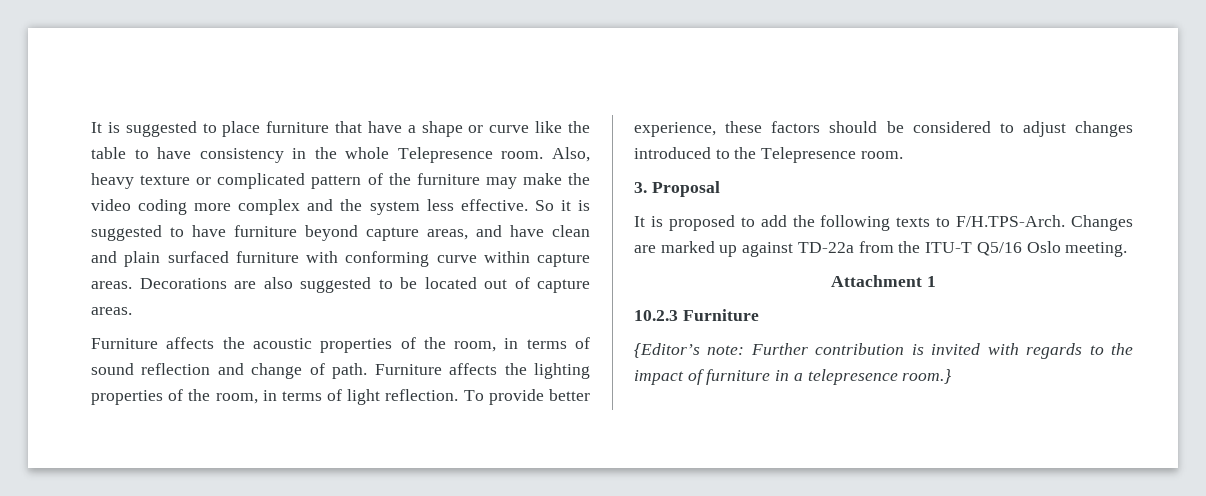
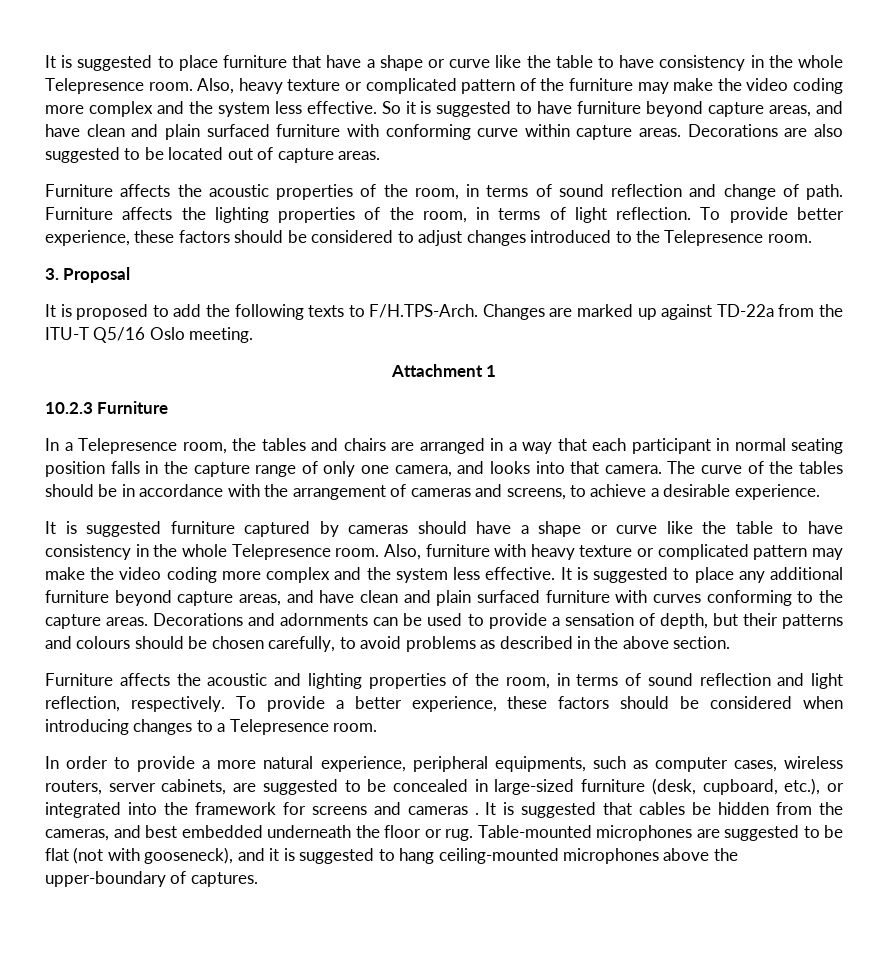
- {Editor’s note: Further contribution is invited with regards to the impact of furniture in a telepresence room.}
+ In a Telepresence room, the tables and chairs are arranged in a way that each participant in normal seating position falls in the capture range of only one camera, and looks into that camera. The curve of the tables should be in accordance with the arrangement of cameras and screens, to achieve a desirable experience.
+ It is suggested furniture captured by cameras should have a shape or curve like the table to have consistency in the whole Telepresence room. Also, furniture with heavy texture or complicated pattern may make the video coding more complex and the system less effective. It is suggested to place any additional furniture beyond capture areas, and have clean and plain surfaced furniture with curves conforming to the capture areas. Decorations and adornments can be used to provide a sensation of depth, but their patterns and colours should be chosen carefully, to avoid problems as described in the above section.
+ Furniture affects the acoustic and lighting properties of the room, in terms of sound reflection and light reflection, respectively. To provide a better experience, these factors should be considered when introducing changes to a Telepresence room.
+ In order to provide a more natural experience, peripheral equipments, such as computer cases, wireless routers, server cabinets, are suggested to be concealed in large-sized furniture (desk, cupboard, etc.), or integrated into the framework for screens and cameras . It is suggested that cables be hidden from the cameras, and best embedded underneath the floor or rug. Table-mounted microphones are suggested to be flat (not with gooseneck), and it is suggested to hang ceiling-mounted microphones above the upper-boundary of captures.

